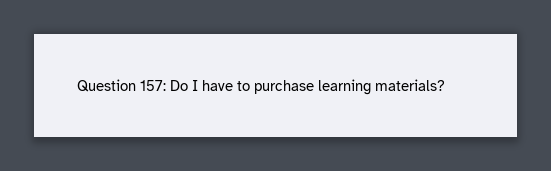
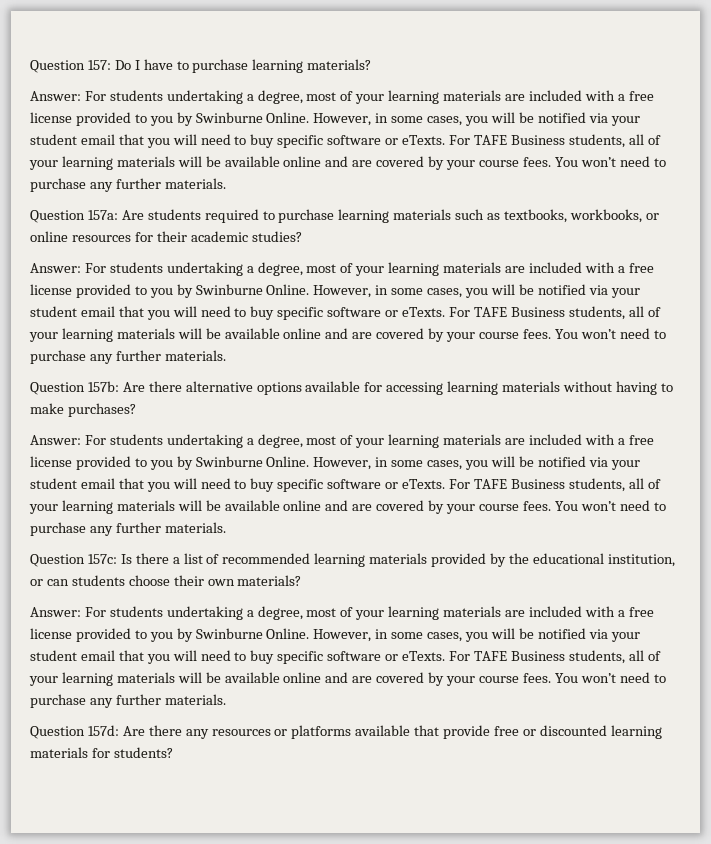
  Question 157: Do I have to purchase learning materials?
+ Answer: For students undertaking a degree, most of your learning materials are included with a free license provided to you by Swinburne Online. However, in some cases, you will be notified via your student email that you will need to buy specific software or eTexts. For TAFE Business students, all of your learning materials will be available online and are covered by your course fees. You won’t need to purchase any further materials.
+ Question 157a: Are students required to purchase learning materials such as textbooks, workbooks, or online resources for their academic studies?
+ Answer: For students undertaking a degree, most of your learning materials are included with a free license provided to you by Swinburne Online. However, in some cases, you will be notified via your student email that you will need to buy specific software or eTexts. For TAFE Business students, all of your learning materials will be available online and are covered by your course fees. You won’t need to purchase any further materials.
+ Question 157b: Are there alternative options available for accessing learning materials without having to make purchases?
+ Answer: For students undertaking a degree, most of your learning materials are included with a free license provided to you by Swinburne Online. However, in some cases, you will be notified via your student email that you will need to buy specific software or eTexts. For TAFE Business students, all of your learning materials will be available online and are covered by your course fees. You won’t need to purchase any further materials.
+ Question 157c: Is there a list of recommended learning materials provided by the educational institution, or can students choose their own materials?
+ Answer: For students undertaking a degree, most of your learning materials are included with a free license provided to you by Swinburne Online. However, in some cases, you will be notified via your student email that you will need to buy specific software or eTexts. For TAFE Business students, all of your learning materials will be available online and are covered by your course fees. You won’t need to purchase any further materials.
+ Question 157d: Are there any resources or platforms available that provide free or discounted learning materials for students?

